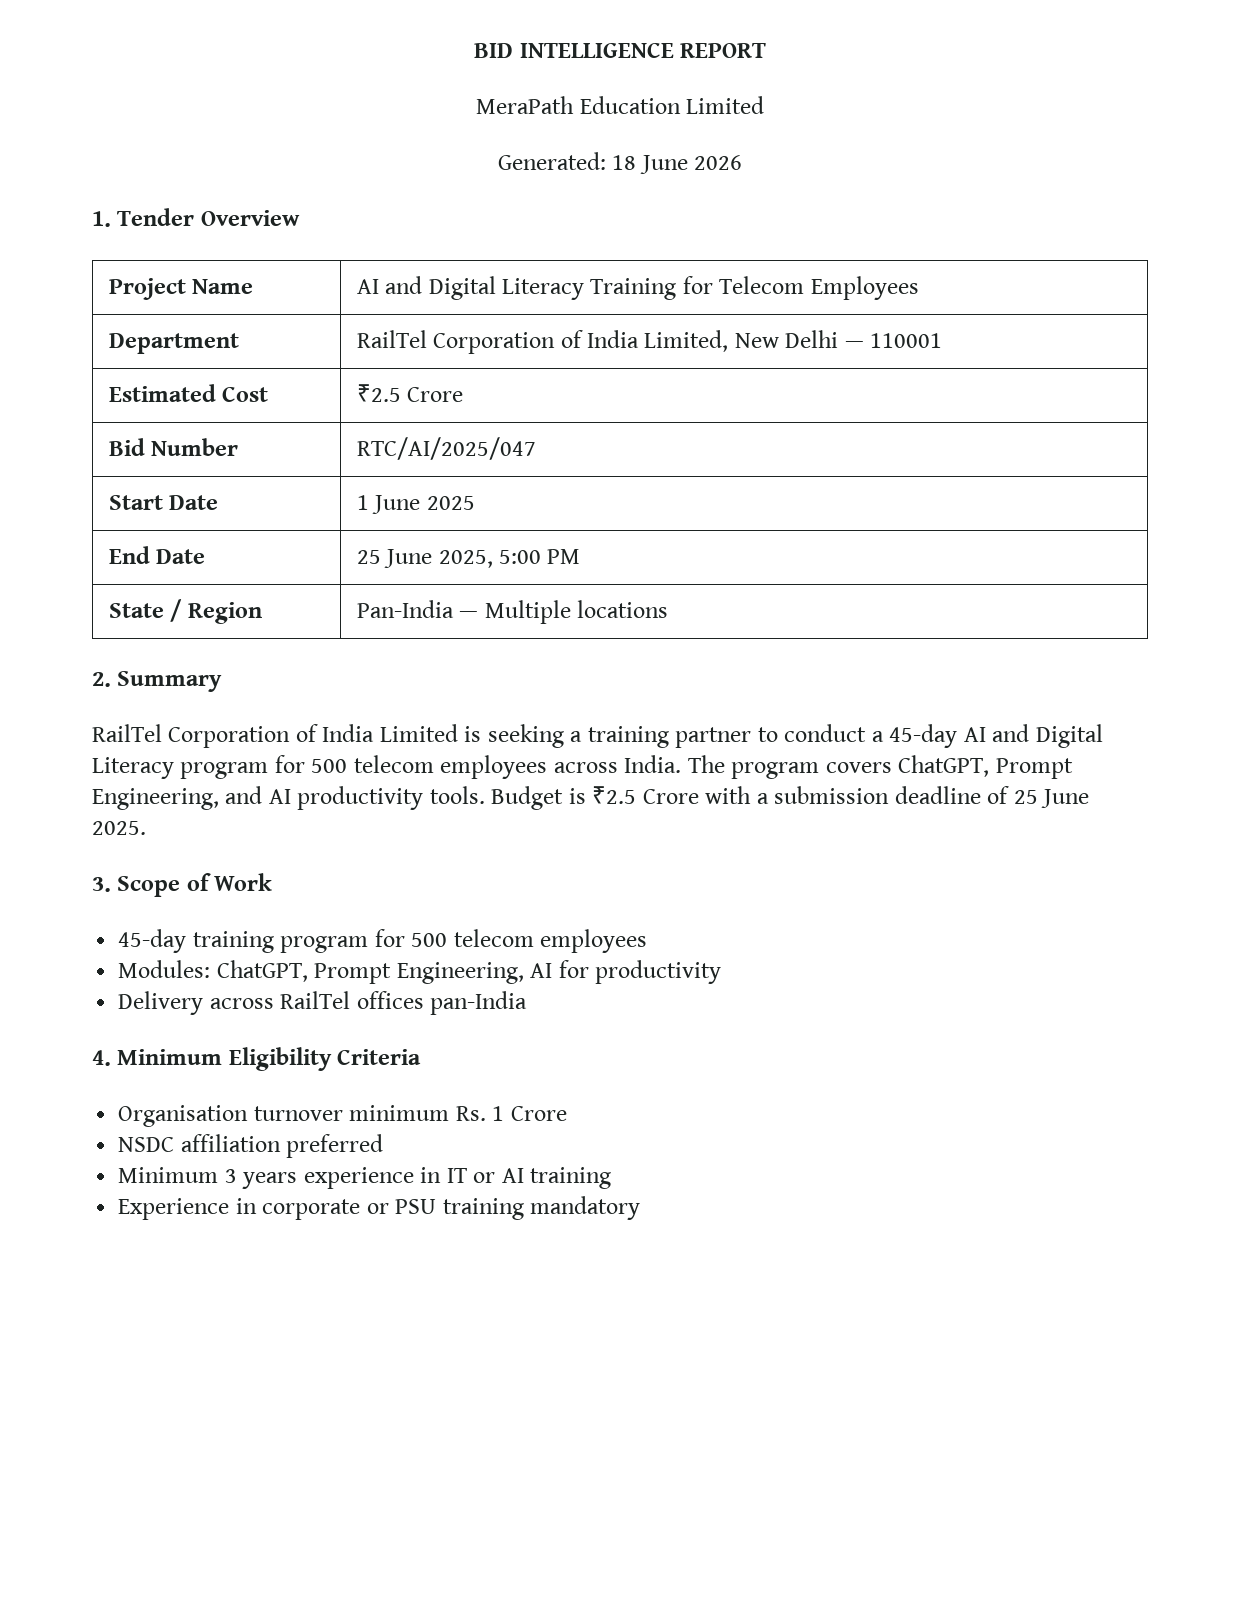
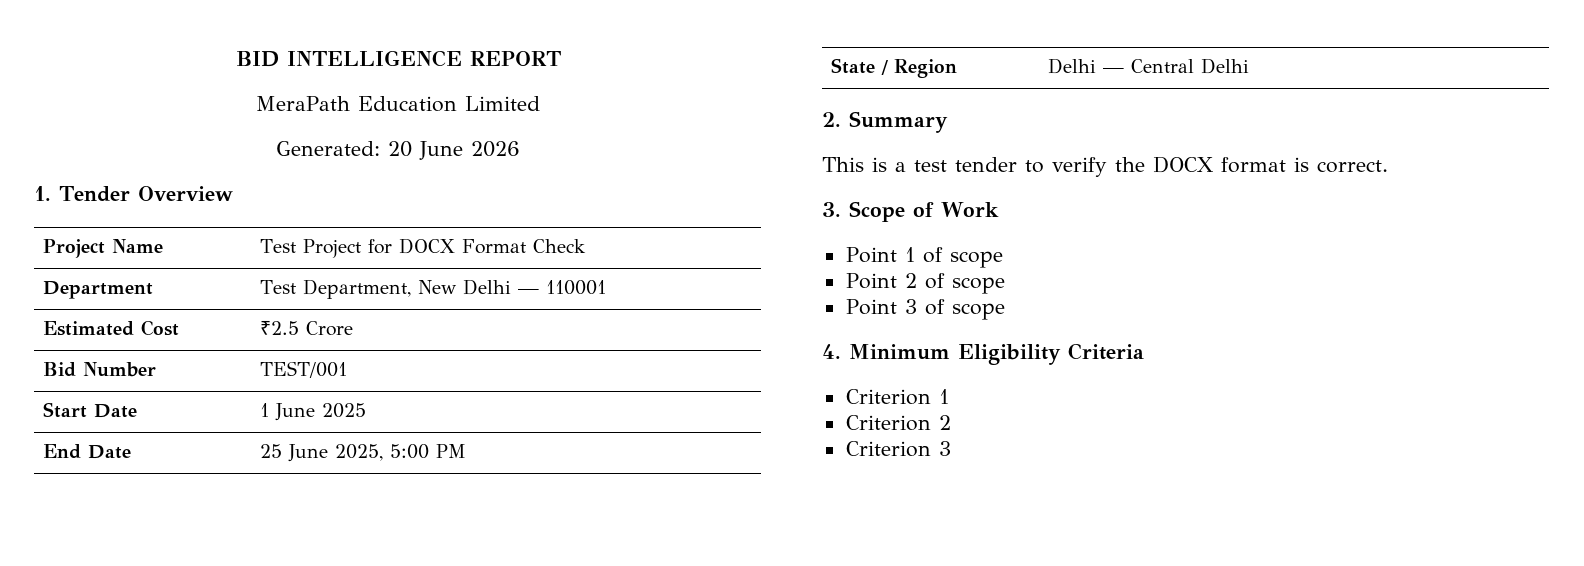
- Generated: 18 June 2026
+ Generated: 20 June 2026
- Project Name | AI and Digital Literacy Training for Telecom Employees
- Department | RailTel Corporation of India Limited, New Delhi — 110001
+ Project Name | Test Project for DOCX Format Check
+ Department | Test Department, New Delhi — 110001
- Bid Number | RTC/AI/2025/047
+ Bid Number | TEST/001
- State / Region | Pan-India — Multiple locations
+ State / Region | Delhi — Central Delhi
  2. Summary
- RailTel Corporation of India Limited is seeking a training partner to conduct a 45-day AI and Digital Literacy program for 500 telecom employees across India. The program covers ChatGPT, Prompt Engineering, and AI productivity tools. Budget is ₹2.5 Crore with a submission deadline of 25 June 2025.
+ This is a test tender to verify the DOCX format is correct.
  3. Scope of Work
- 45-day training program for 500 telecom employees
- Modules: ChatGPT, Prompt Engineering, AI for productivity
- Delivery across RailTel offices pan-India
+ Point 1 of scope
+ Point 2 of scope
+ Point 3 of scope
  4. Minimum Eligibility Criteria
- Organisation turnover minimum Rs. 1 Crore
- NSDC affiliation preferred
- Minimum 3 years experience in IT or AI training
- Experience in corporate or PSU training mandatory
+ Criterion 1
+ Criterion 2
+ Criterion 3

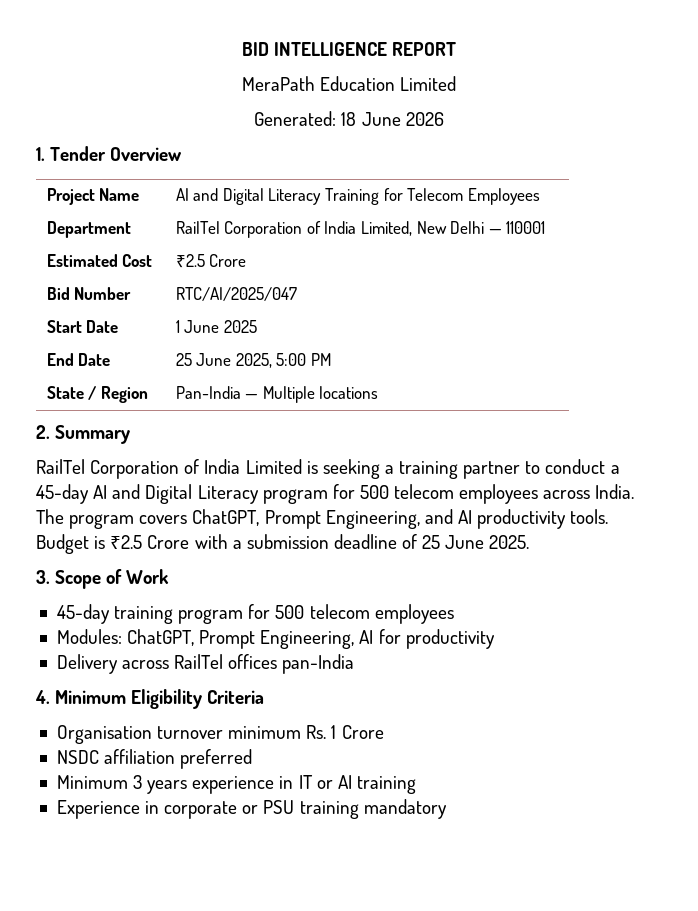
- Generated: 20 June 2026
+ Generated: 18 June 2026
- Project Name | Test Project for DOCX Format Check
- Department | Test Department, New Delhi — 110001
+ Project Name | AI and Digital Literacy Training for Telecom Employees
+ Department | RailTel Corporation of India Limited, New Delhi — 110001
- Bid Number | TEST/001
+ Bid Number | RTC/AI/2025/047
- State / Region | Delhi — Central Delhi
+ State / Region | Pan-India — Multiple locations
  2. Summary
- This is a test tender to verify the DOCX format is correct.
+ RailTel Corporation of India Limited is seeking a training partner to conduct a 45-day AI and Digital Literacy program for 500 telecom employees across India. The program covers ChatGPT, Prompt Engineering, and AI productivity tools. Budget is ₹2.5 Crore with a submission deadline of 25 June 2025.
  3. Scope of Work
- Point 1 of scope
- Point 2 of scope
- Point 3 of scope
+ 45-day training program for 500 telecom employees
+ Modules: ChatGPT, Prompt Engineering, AI for productivity
+ Delivery across RailTel offices pan-India
  4. Minimum Eligibility Criteria
- Criterion 1
- Criterion 2
- Criterion 3
+ Organisation turnover minimum Rs. 1 Crore
+ NSDC affiliation preferred
+ Minimum 3 years experience in IT or AI training
+ Experience in corporate or PSU training mandatory

